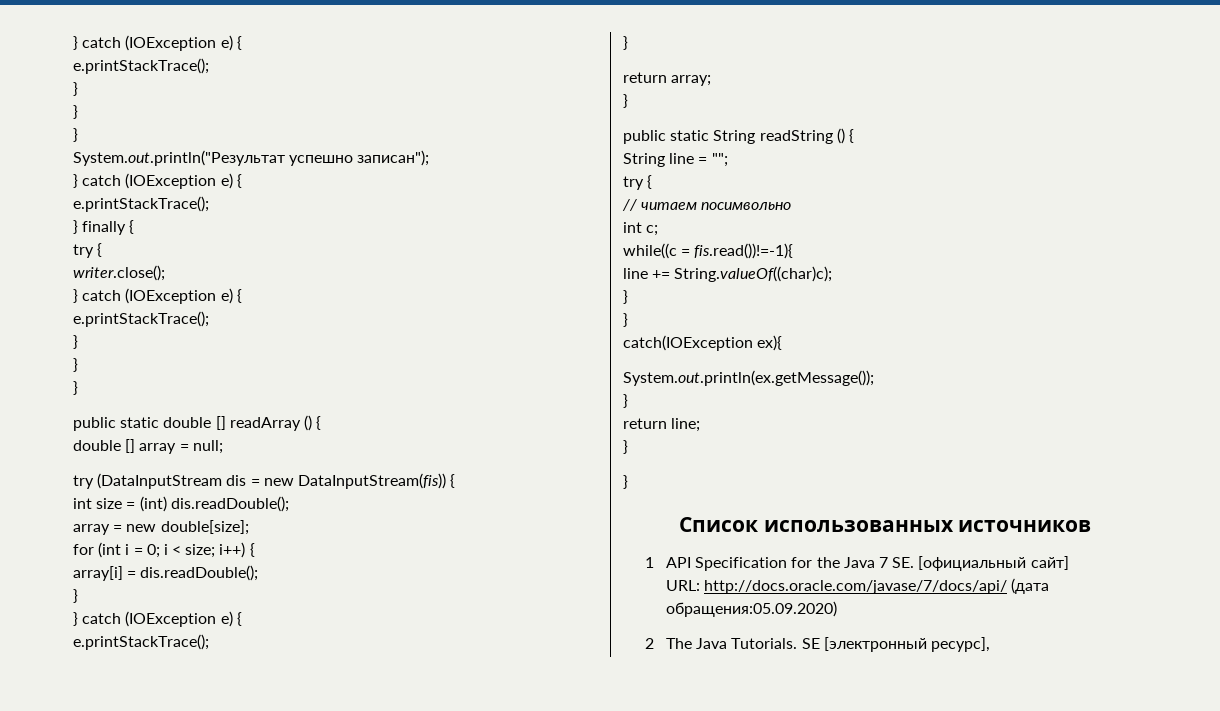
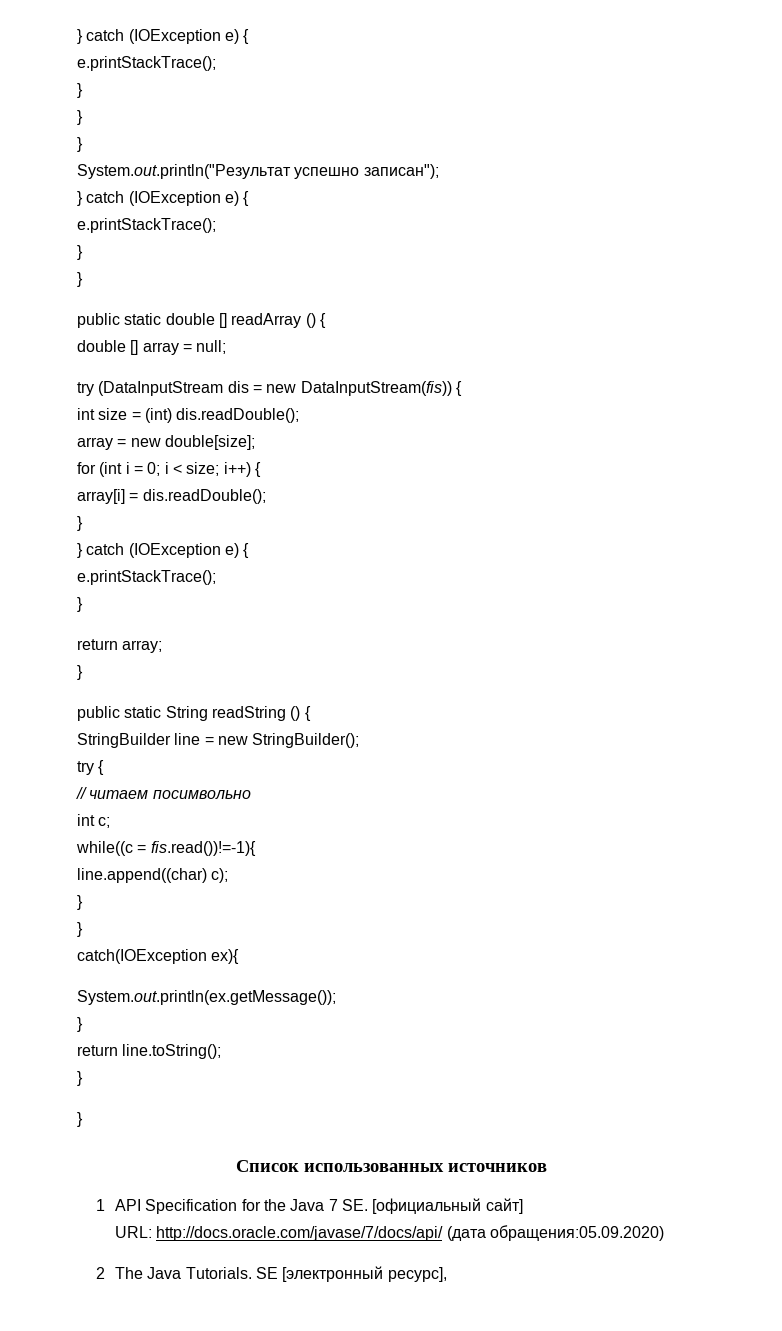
- } finally {
- try {
- writer.close();
- } catch (IOException e) {
- e.printStackTrace();
- }
- String line = "";
+ StringBuilder line = new StringBuilder();
- line += String.valueOf((char)c);
+ line.append((char) c);
- return line;
+ return line.toString();

